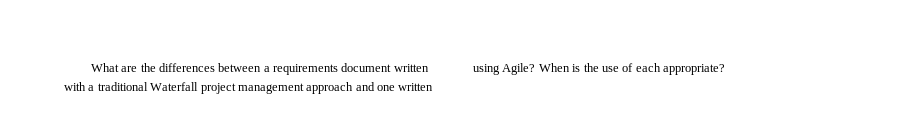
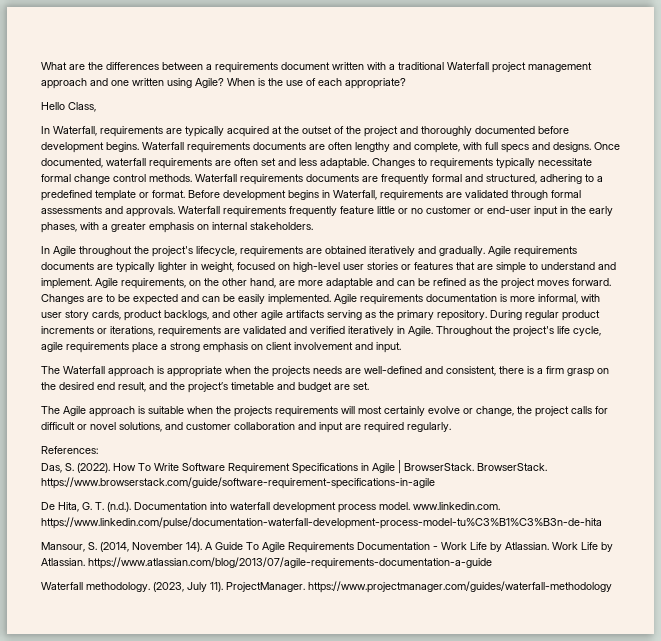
+ Hello Class,
+ In Waterfall, requirements are typically acquired at the outset of the project and thoroughly documented before development begins. Waterfall requirements documents are often lengthy and complete, with full specs and designs. Once documented, waterfall requirements are often set and less adaptable. Changes to requirements typically necessitate formal change control methods. Waterfall requirements documents are frequently formal and structured, adhering to a predefined template or format. Before development begins in Waterfall, requirements are validated through formal assessments and approvals. Waterfall requirements frequently feature little or no customer or end-user input in the early phases, with a greater emphasis on internal stakeholders.
+ In Agile throughout the project's lifecycle, requirements are obtained iteratively and gradually. Agile requirements documents are typically lighter in weight, focused on high-level user stories or features that are simple to understand and implement. Agile requirements, on the other hand, are more adaptable and can be refined as the project moves forward. Changes are to be expected and can be easily implemented. Agile requirements documentation is more informal, with user story cards, product backlogs, and other agile artifacts serving as the primary repository. During regular product increments or iterations, requirements are validated and verified iteratively in Agile. Throughout the project's life cycle, agile requirements place a strong emphasis on client involvement and input.
+ The Waterfall approach is appropriate when the projects needs are well-defined and consistent, there is a firm grasp on the desired end result, and the project’s timetable and budget are set.
+ The Agile approach is suitable when the projects requirements will most certainly evolve or change, the project calls for difficult or novel solutions, and customer collaboration and input are required regularly.
+ References:
+ Das, S. (2022). How To Write Software Requirement Specifications in Agile | BrowserStack. BrowserStack. https://www.browserstack.com/guide/software-requirement-specifications-in-agile
+ De Hita, G. T. (n.d.). Documentation into waterfall development process model. www.linkedin.com. https://www.linkedin.com/pulse/documentation-waterfall-development-process-model-tu%C3%B1%C3%B3n-de-hita
+ Mansour, S. (2014, November 14). A Guide To Agile Requirements Documentation - Work Life by Atlassian. Work Life by Atlassian. https://www.atlassian.com/blog/2013/07/agile-requirements-documentation-a-guide
+ Waterfall methodology. (2023, July 11). ProjectManager. https://www.projectmanager.com/guides/waterfall-methodology

